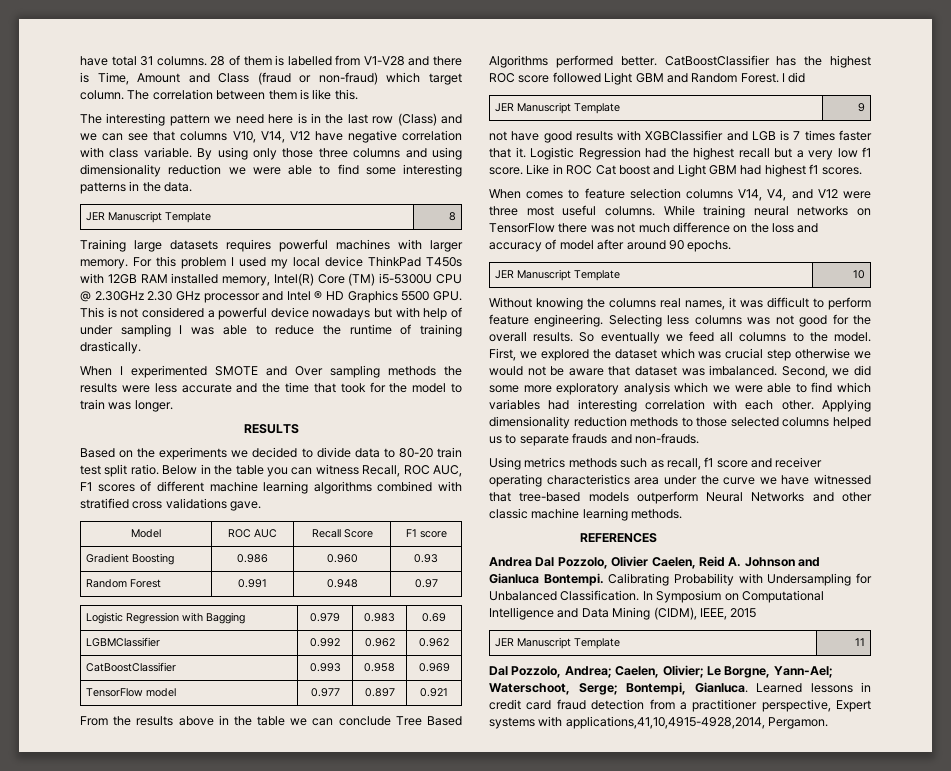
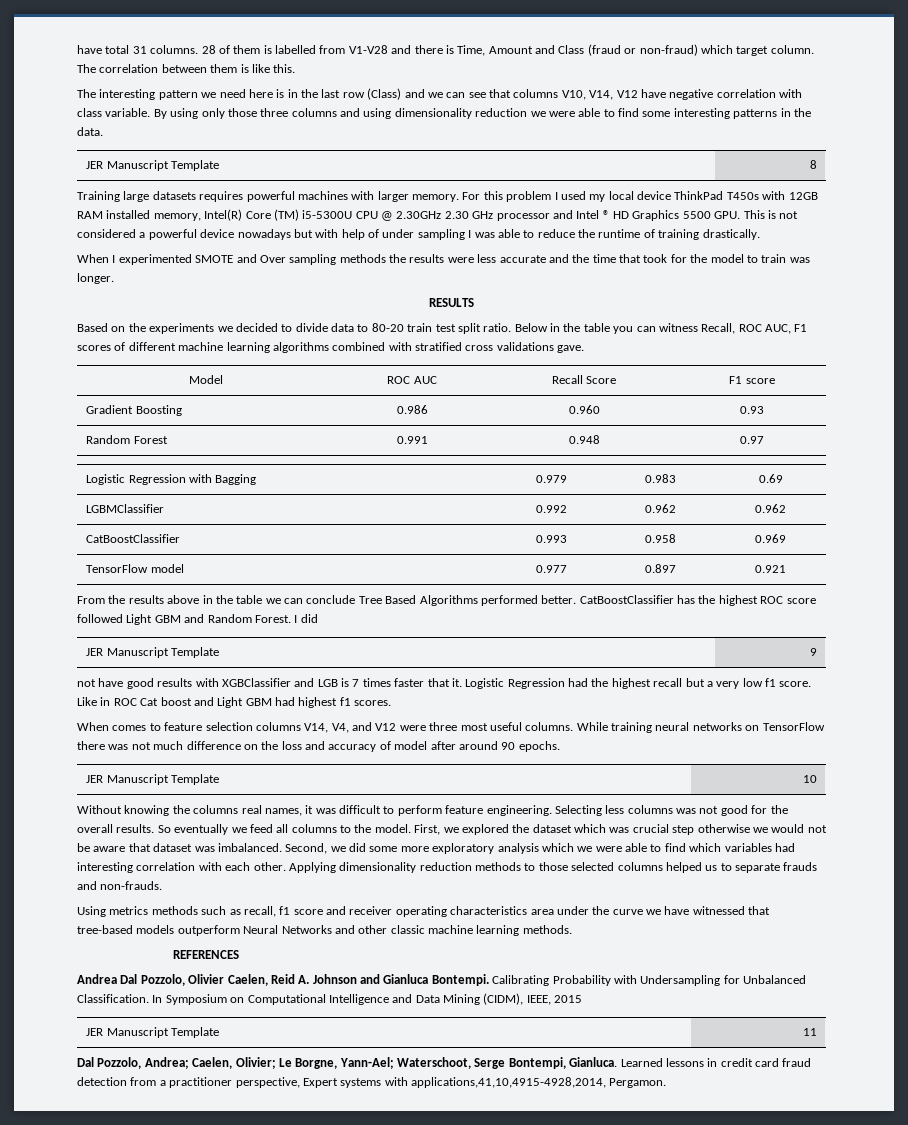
- Dal Pozzolo, Andrea; Caelen, Olivier; Le Borgne, Yann-Ael; Waterschoot, Serge; Bontempi, Gianluca.
+ Dal Pozzolo, Andrea; Caelen, Olivier; Le Borgne, Yann-Ael; Waterschoot, Serge Bontempi, Gianluca.

